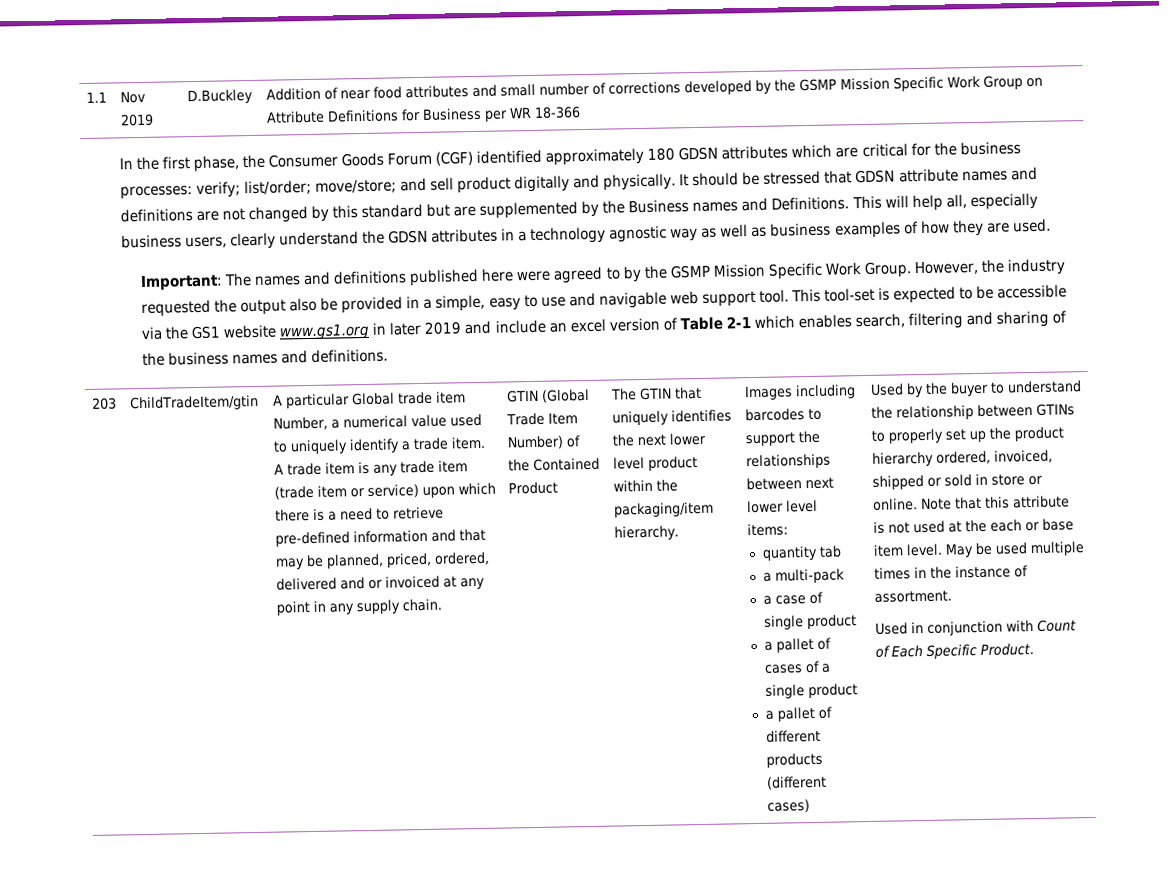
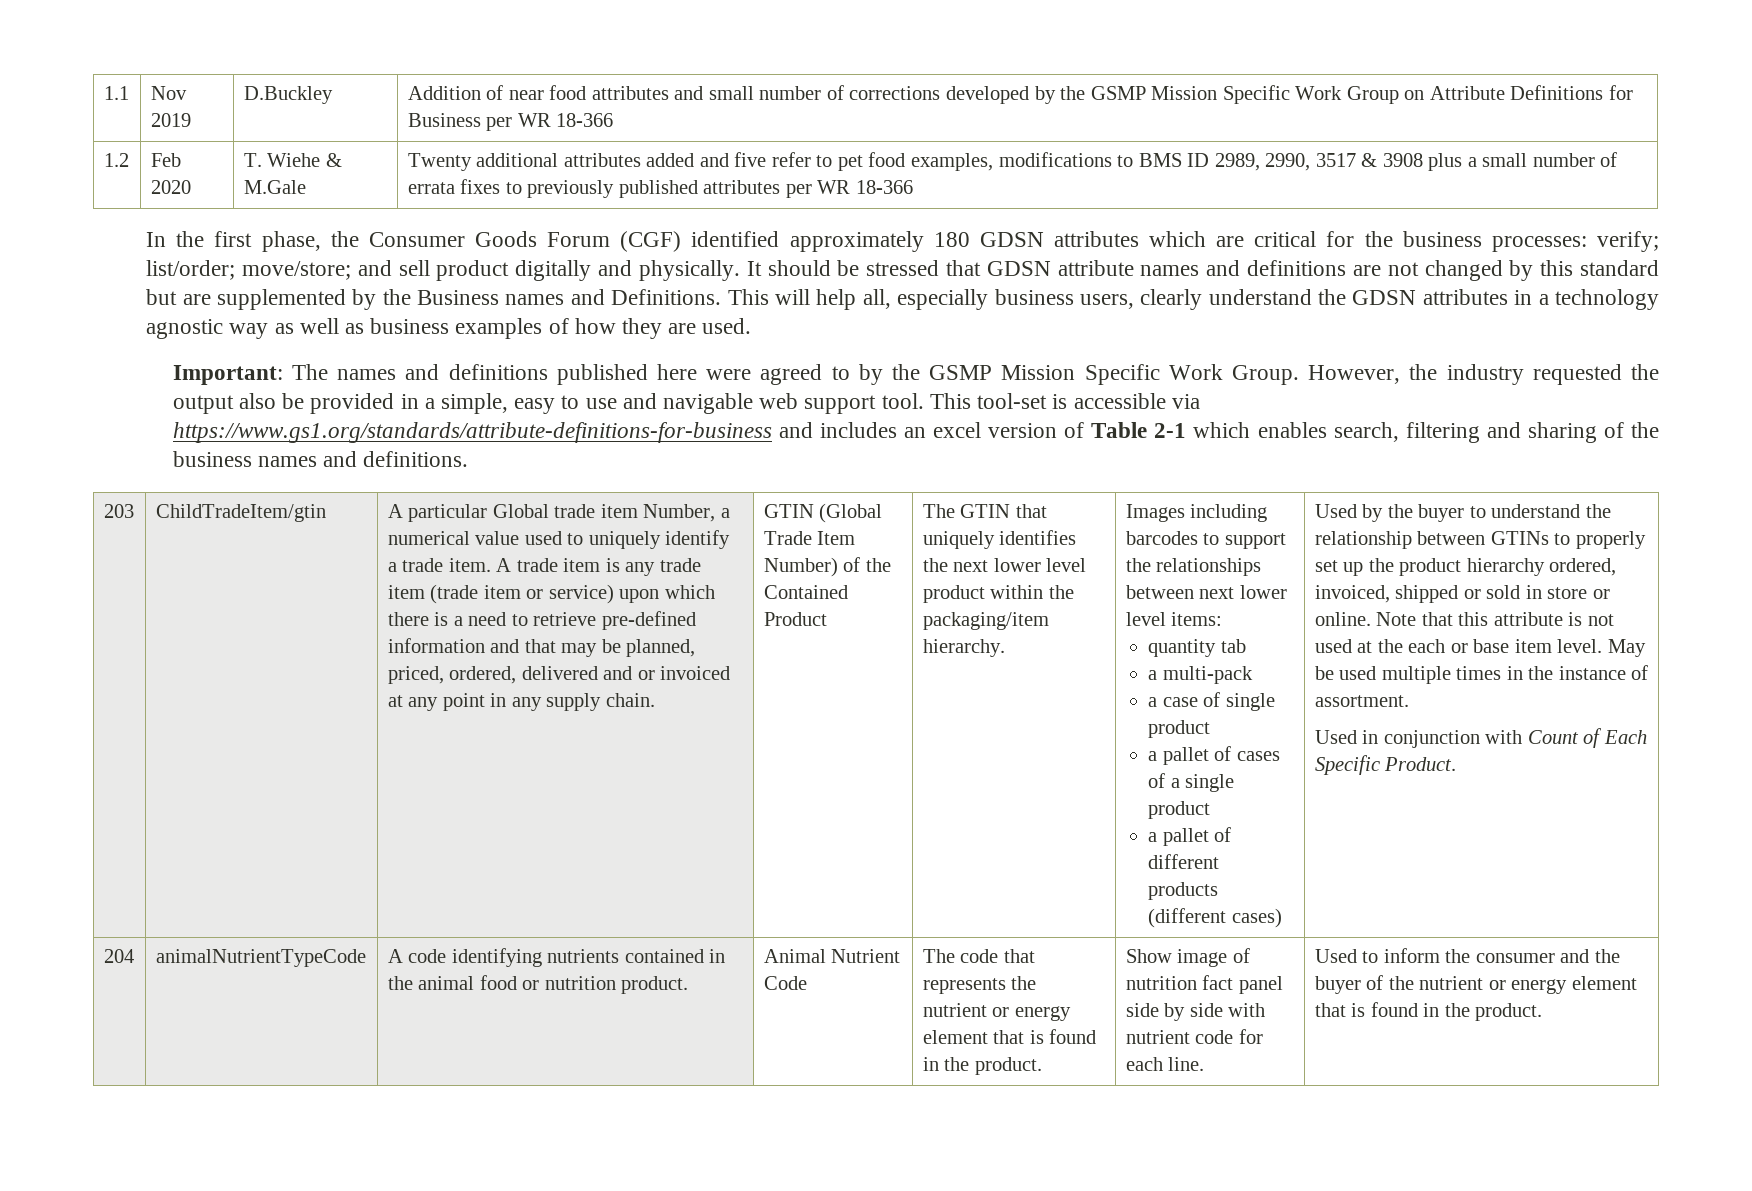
+ 1.2 | Feb 2020 | T. Wiehe & M.Gale | Twenty additional attributes added and five refer to pet food examples, modifications to BMS ID 2989, 2990, 3517 & 3908 plus a small number of errata fixes to previously published attributes per WR 18-366
- This tool-set is expected to be accessible via the GS1 website www.gs1.org in later 2019 and include an excel version of Table 2-1 which enables search, filtering and sharing of the business names and definitions.
+ This tool-set is accessible via https://www.gs1.org/standards/attribute-definitions-for-business and includes an excel version of Table 2-1 which enables search, filtering and sharing of the business names and definitions.
+ 204 | animalNutrientTypeCode | A code identifying nutrients contained in the animal food or nutrition product. | Animal Nutrient Code | The code that represents the nutrient or energy element that is found in the product. | Show image of nutrition fact panel side by side with nutrient code for each line. | Used to inform the consumer and the buyer of the nutrient or energy element that is found in the product.

